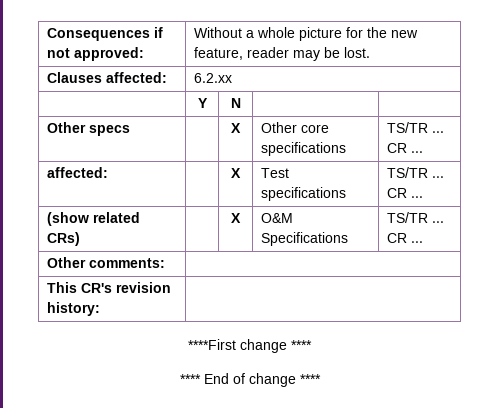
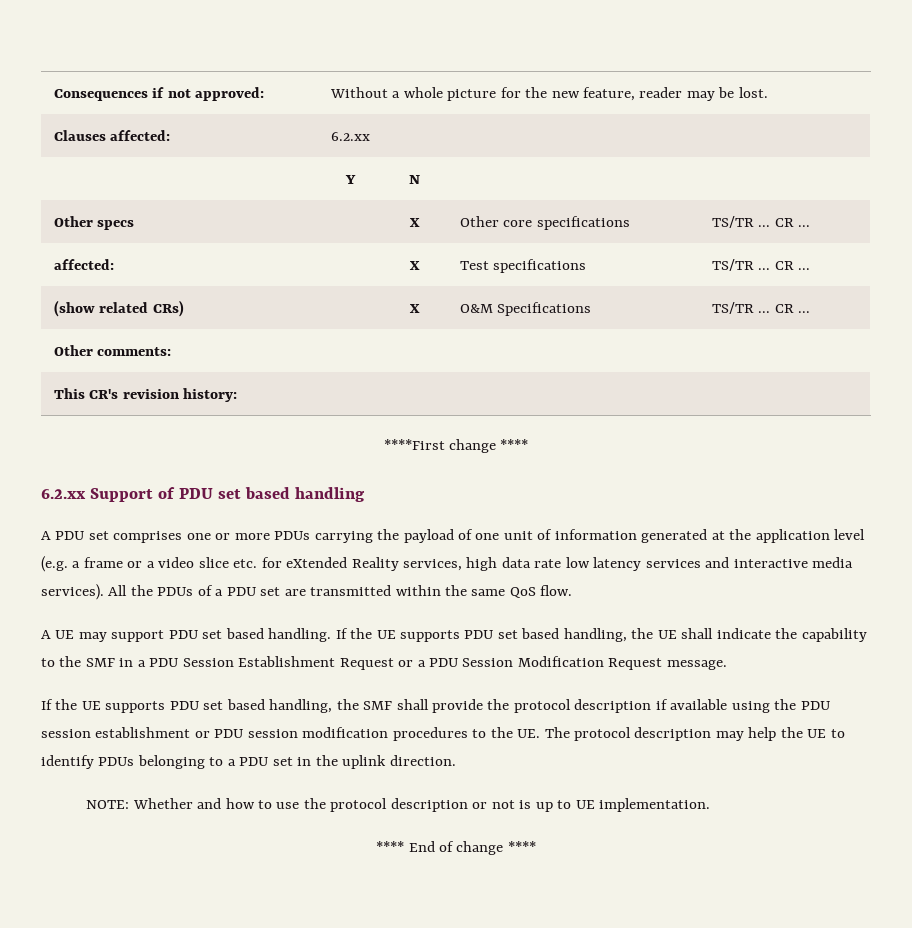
+ 6.2.xx Support of PDU set based handling
+ A PDU set comprises one or more PDUs carrying the payload of one unit of information generated at the application level (e.g. a frame or a video slice etc. for eXtended Reality services, high data rate low latency services and interactive media services). All the PDUs of a PDU set are transmitted within the same QoS flow.
+ A UE may support PDU set based handling. If the UE supports PDU set based handling, the UE shall indicate the capability to the SMF in a PDU Session Establishment Request or a PDU Session Modification Request message.
+ If the UE supports PDU set based handling, the SMF shall provide the protocol description if available using the PDU session establishment or PDU session modification procedures to the UE. The protocol description may help the UE to identify PDUs belonging to a PDU set in the uplink direction.
+ NOTE: Whether and how to use the protocol description or not is up to UE implementation.

